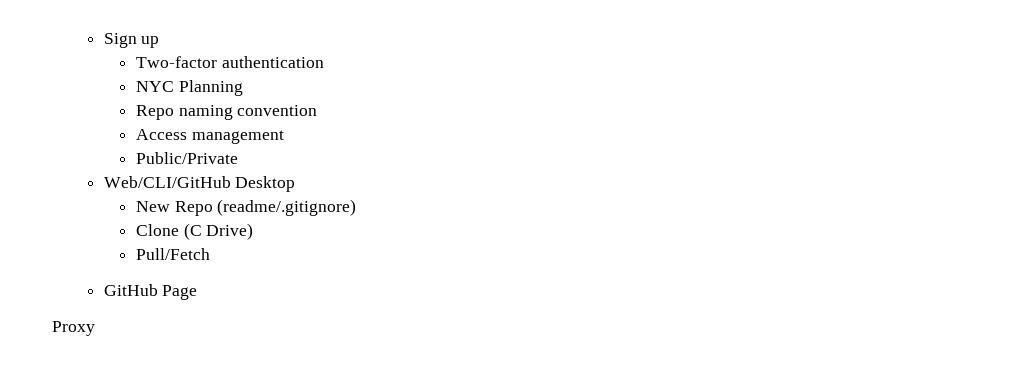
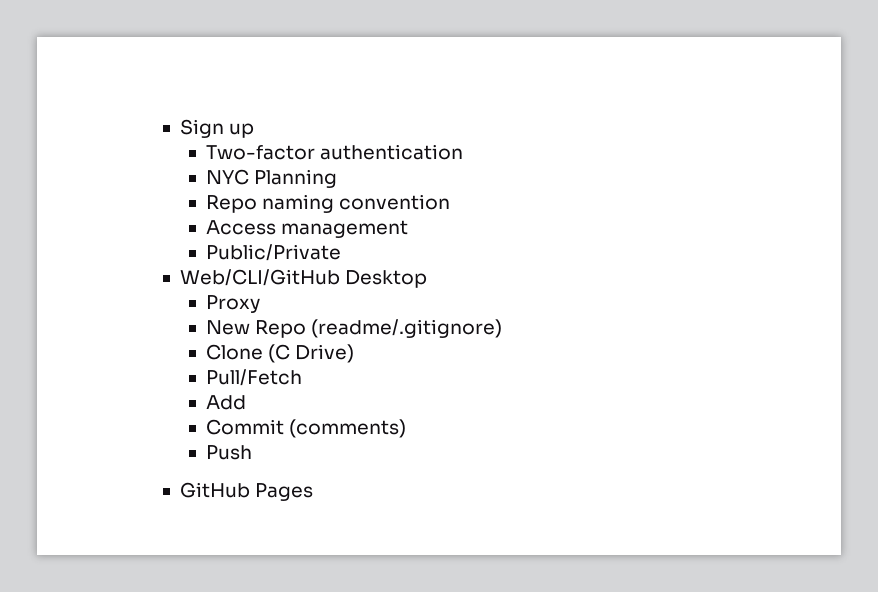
+ Proxy
+ Add
+ Commit (comments)
+ Push
- GitHub Page
- Proxy
+ GitHub Pages

